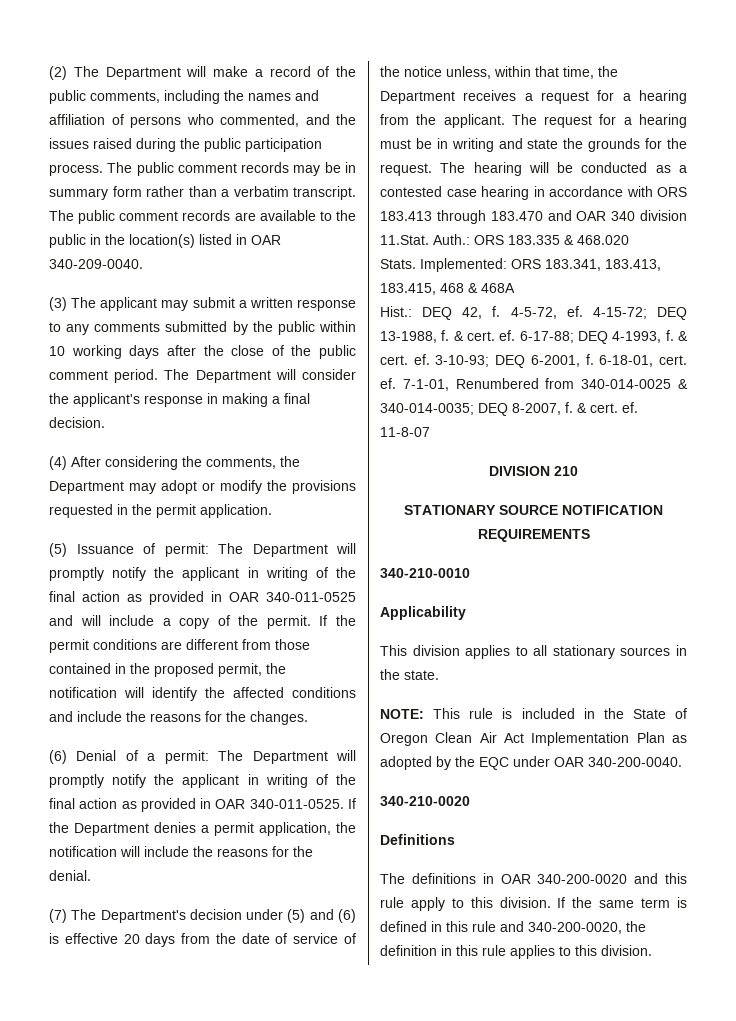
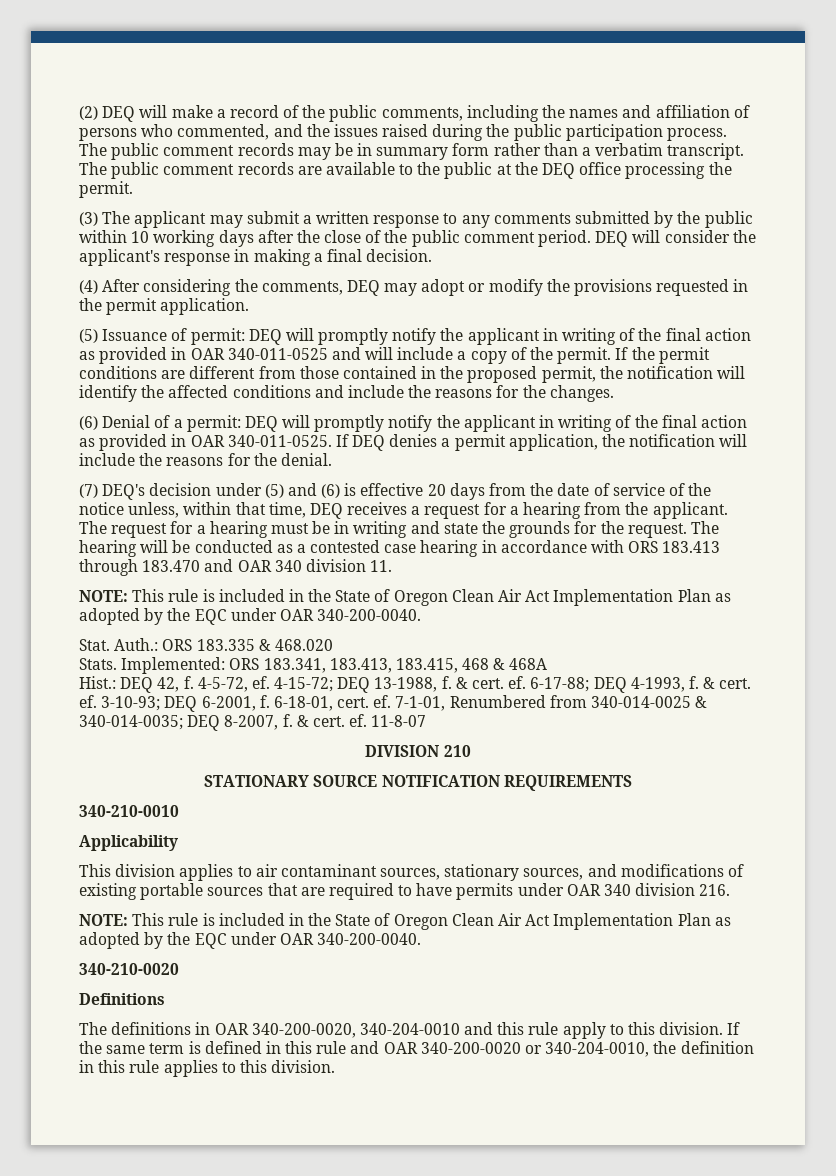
- (2) The Department will make a record of the public comments, including the names and affiliation of persons who commented, and the issues raised during the public participation process.
+ (2) DEQ will make a record of the public comments, including the names and affiliation of persons who commented, and the issues raised during the public participation process.
- The public comment records are available to the public in the location(s) listed in OAR 340-209-0040.
+ The public comment records are available to the public at the DEQ office processing the permit.
- The Department will consider the applicant's response in making a final decision.
+ DEQ will consider the applicant's response in making a final decision.
- (4) After considering the comments, the Department may adopt or modify the provisions requested in the permit application.
+ (4) After considering the comments, DEQ may adopt or modify the provisions requested in the permit application.
- (5) Issuance of permit: The Department will promptly notify the applicant in writing of the final action as provided in OAR 340-011-0525 and will include a copy of the permit.
+ (5) Issuance of permit: DEQ will promptly notify the applicant in writing of the final action as provided in OAR 340-011-0525 and will include a copy of the permit.
- (6) Denial of a permit: The Department will promptly notify the applicant in writing of the final action as provided in OAR 340-011-0525.
+ (6) Denial of a permit: DEQ will promptly notify the applicant in writing of the final action as provided in OAR 340-011-0525.
- If the Department denies a permit application, the notification will include the reasons for the denial.
+ If DEQ denies a permit application, the notification will include the reasons for the denial.
- (7) The Department's decision under (5) and (6) is effective 20 days from the date of service of the notice unless, within that time, the Department receives a request for a hearing from the applicant.
+ (7) DEQ's decision under (5) and (6) is effective 20 days from the date of service of the notice unless, within that time, DEQ receives a request for a hearing from the applicant.
- The hearing will be conducted as a contested case hearing in accordance with ORS 183.413 through 183.470 and OAR 340 division 11.Stat. Auth.: ORS 183.335 & 468.020
+ The hearing will be conducted as a contested case hearing in accordance with ORS 183.413 through 183.470 and OAR 340 division 11.
+ NOTE: This rule is included in the State of Oregon Clean Air Act Implementation Plan as adopted by the EQC under OAR 340-200-0040.
+ Stat. Auth.: ORS 183.335 & 468.020
- This division applies to all stationary sources in the state.
+ This division applies to air contaminant sources, stationary sources, and modifications of existing portable sources that are required to have permits under OAR 340 division 216.
- The definitions in OAR 340-200-0020 and this rule apply to this division.
+ The definitions in OAR 340-200-0020, 340-204-0010 and this rule apply to this division.
- If the same term is defined in this rule and 340-200-0020, the definition in this rule applies to this division.
+ If the same term is defined in this rule and OAR 340-200-0020 or 340-204-0010, the definition in this rule applies to this division.

